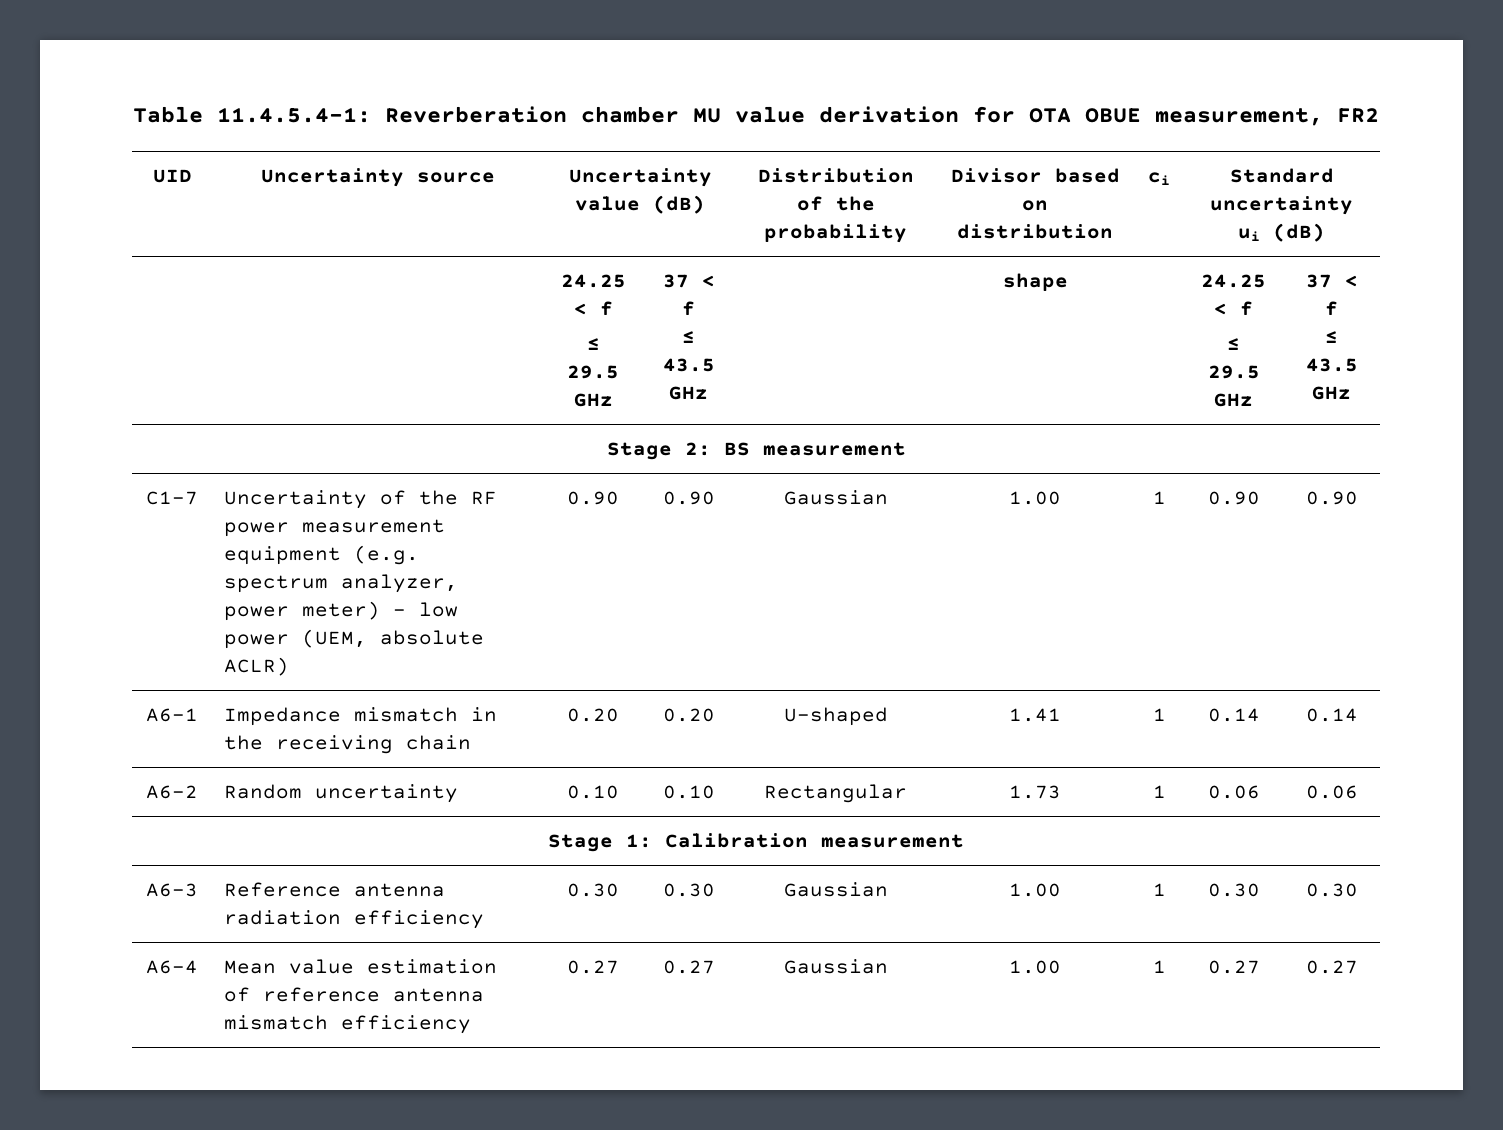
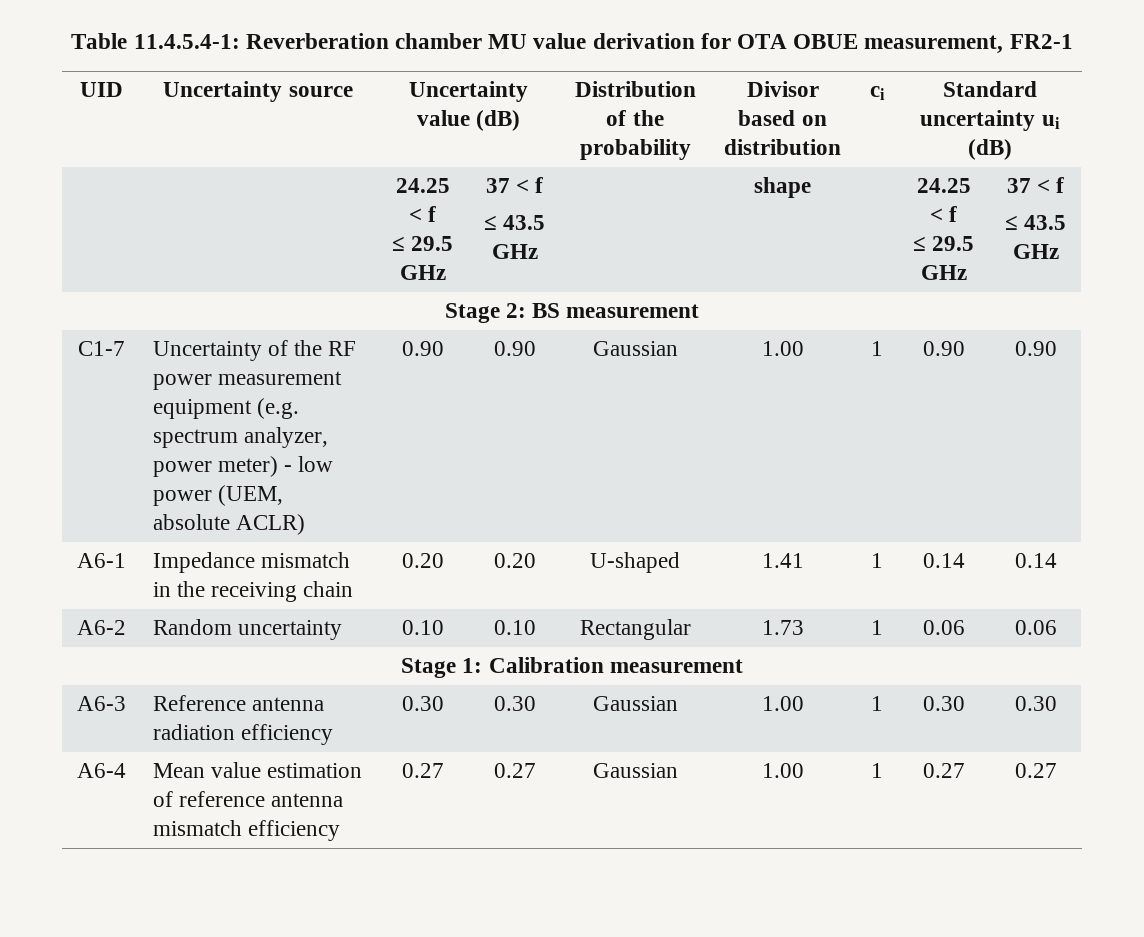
- Table 11.4.5.4-1: Reverberation chamber MU value derivation for OTA OBUE measurement, FR2
+ Table 11.4.5.4-1: Reverberation chamber MU value derivation for OTA OBUE measurement, FR2-1

